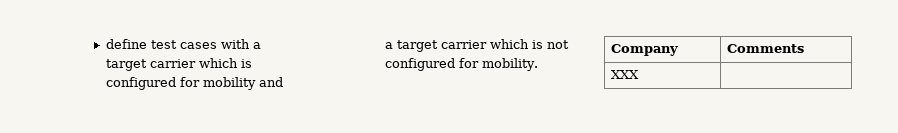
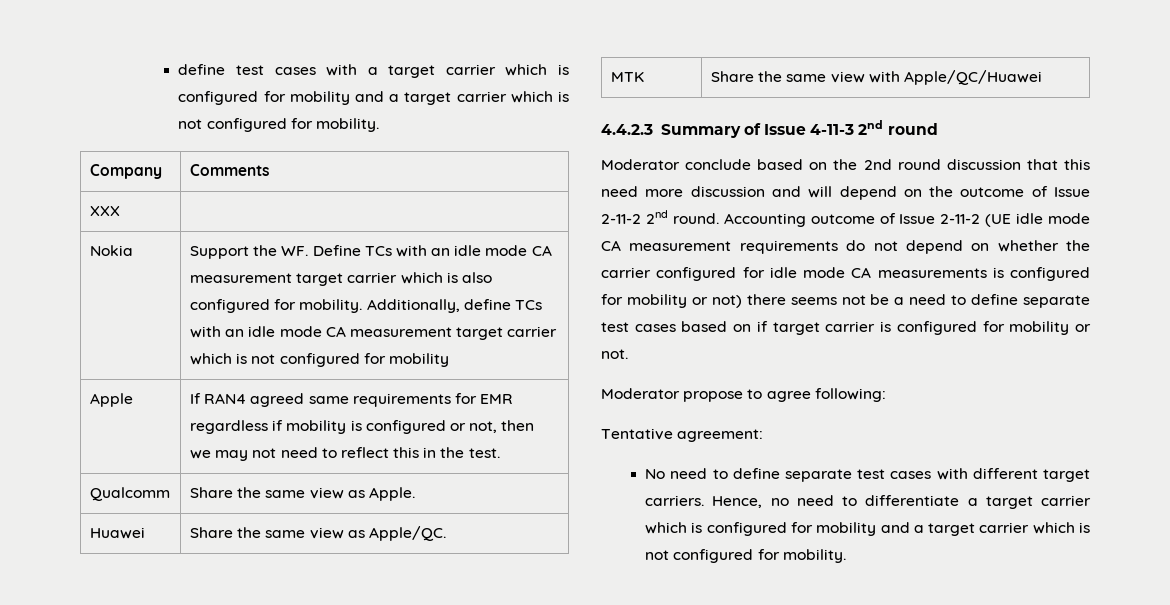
+ Nokia | Support the WF. Define TCs with an idle mode CA measurement target carrier which is also configured for mobility. Additionally, define TCs with an idle mode CA measurement target carrier which is not configured for mobility
+ Apple | If RAN4 agreed same requirements for EMR regardless if mobility is configured or not, then we may not need to reflect this in the test.
+ Qualcomm | Share the same view as Apple.
+ Huawei | Share the same view as Apple/QC.
+ MTK | Share the same view with Apple/QC/Huawei
+ 4.4.2.3 Summary of Issue 4-11-3 2nd round
+ Moderator conclude based on the 2nd round discussion that this need more discussion and will depend on the outcome of Issue 2-11-2 2nd round. Accounting outcome of Issue 2-11-2 (UE idle mode CA measurement requirements do not depend on whether the carrier configured for idle mode CA measurements is configured for mobility or not) there seems not be a need to define separate test cases based on if target carrier is configured for mobility or not.
+ Moderator propose to agree following:
+ Tentative agreement:
+ No need to define separate test cases with different target carriers. Hence, no need to differentiate a target carrier which is configured for mobility and a target carrier which is not configured for mobility.

